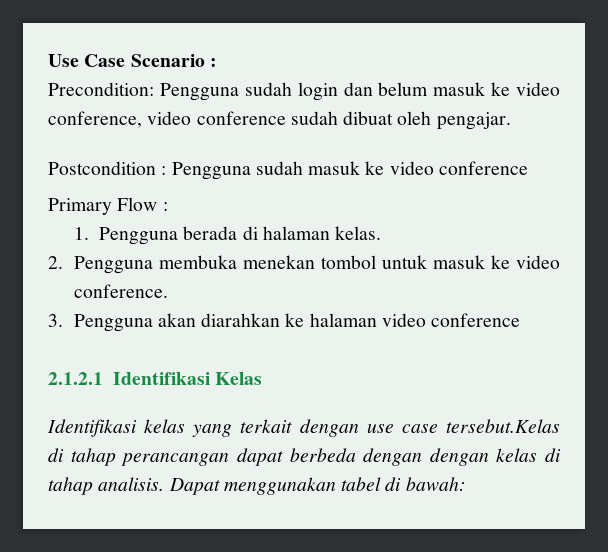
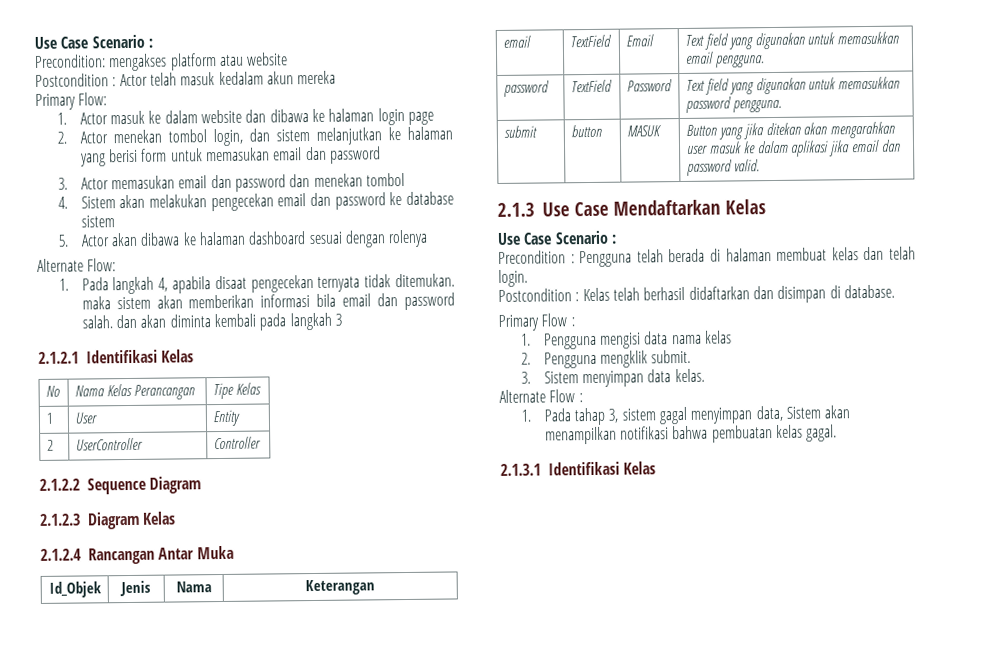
- Precondition: Pengguna sudah login dan belum masuk ke video conference, video conference sudah dibuat oleh pengajar.
- Postcondition : Pengguna sudah masuk ke video conference
+ Precondition: mengakses platform atau website
+ Postcondition : Actor telah masuk kedalam akun mereka
+ Primary Flow:
+ 1. Actor masuk ke dalam website dan dibawa ke halaman login page
+ 2. Actor menekan tombol login, dan sistem melanjutkan ke halaman yang berisi form untuk memasukan email dan password
+ 3. Actor memasukan email dan password dan menekan tombol
+ 4. Sistem akan melakukan pengecekan email dan password ke database sistem
+ 5. Actor akan dibawa ke halaman dashboard sesuai dengan rolenya
+ Alternate Flow:
+ 1. Pada langkah 4, apabila disaat pengecekan ternyata tidak ditemukan. maka sistem akan memberikan informasi bila email dan password salah. dan akan diminta kembali pada langkah 3
+ 2.1.2.1 Identifikasi Kelas
+ No | Nama Kelas Perancangan | Tipe Kelas
+ 1 | User | Entity
+ 2 | UserController | Controller
+ 2.1.2.2 Sequence Diagram
+ 2.1.2.3 Diagram Kelas
+ 2.1.2.4 Rancangan Antar Muka
+ Id_Objek | Jenis | Nama | Keterangan
+ email | TextField | Email | Text field yang digunakan untuk memasukkan email pengguna.
+ password | TextField | Password | Text field yang digunakan untuk memasukkan password pengguna.
+ submit | button | MASUK | Button yang jika ditekan akan mengarahkan user masuk ke dalam aplikasi jika email dan password valid.
+ 2.1.3 Use Case Mendaftarkan Kelas
+ Use Case Scenario :
+ Precondition : Pengguna telah berada di halaman membuat kelas dan telah login.
+ Postcondition : Kelas telah berhasil didaftarkan dan disimpan di database.
- 1. Pengguna berada di halaman kelas.
- 2. Pengguna membuka menekan tombol untuk masuk ke video conference.
- 3. Pengguna akan diarahkan ke halaman video conference
- 2.1.2.1 Identifikasi Kelas
- Identifikasi kelas yang terkait dengan use case tersebut.Kelas di tahap perancangan dapat berbeda dengan dengan kelas di tahap analisis. Dapat menggunakan tabel di bawah:
+ 1. Pengguna mengisi data nama kelas
+ 2. Pengguna mengklik submit.
+ 3. Sistem menyimpan data kelas.
+ Alternate Flow :
+ 1. Pada tahap 3, sistem gagal menyimpan data, Sistem akan menampilkan notifikasi bahwa pembuatan kelas gagal.
+ 2.1.3.1 Identifikasi Kelas

